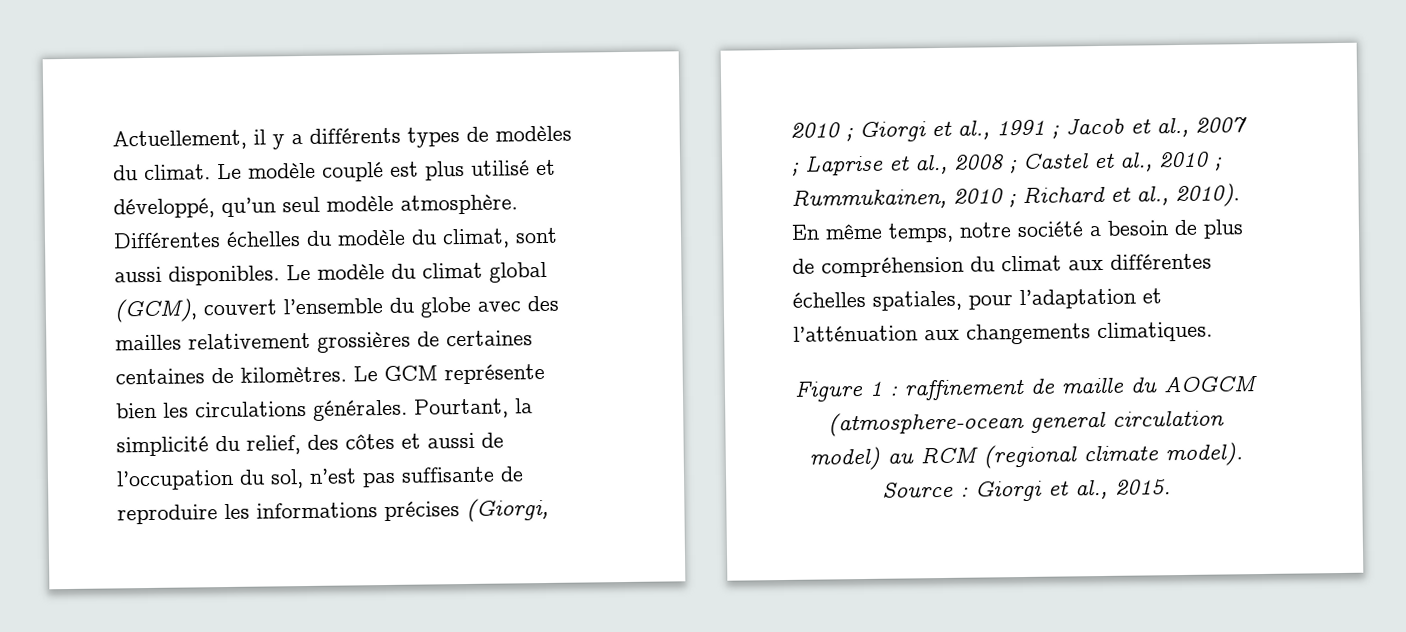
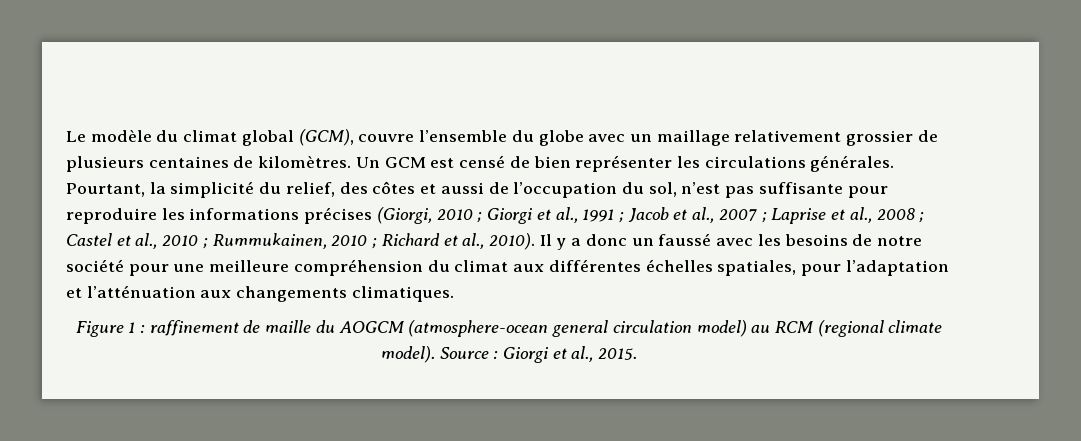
- Actuellement, il y a différents types de modèles du climat. Le modèle couplé est plus utilisé et développé, qu’un seul modèle atmosphère. Différentes échelles du modèle du climat, sont aussi disponibles. Le modèle du climat global (GCM), couvert l’ensemble du globe avec des mailles relativement grossières de certaines centaines de kilomètres. Le GCM représente bien les circulations générales.
+ Le modèle du climat global (GCM), couvre l’ensemble du globe avec un maillage relativement grossier de plusieurs centaines de kilomètres. Un GCM est censé de bien représenter les circulations générales.
- Pourtant, la simplicité du relief, des côtes et aussi de l’occupation du sol, n’est pas suffisante de reproduire les informations précises (Giorgi, 2010 ; Giorgi et al., 1991 ; Jacob et al., 2007 ; Laprise et al., 2008 ; Castel et al., 2010 ; Rummukainen, 2010 ; Richard et al., 2010).
+ Pourtant, la simplicité du relief, des côtes et aussi de l’occupation du sol, n’est pas suffisante pour reproduire les informations précises (Giorgi, 2010 ; Giorgi et al., 1991 ; Jacob et al., 2007 ; Laprise et al., 2008 ; Castel et al., 2010 ; Rummukainen, 2010 ; Richard et al., 2010).
- En même temps, notre société a besoin de plus de compréhension du climat aux différentes échelles spatiales, pour l’adaptation et l’atténuation aux changements climatiques.
+ Il y a donc un faussé avec les besoins de notre société pour une meilleure compréhension du climat aux différentes échelles spatiales, pour l’adaptation et l’atténuation aux changements climatiques.

